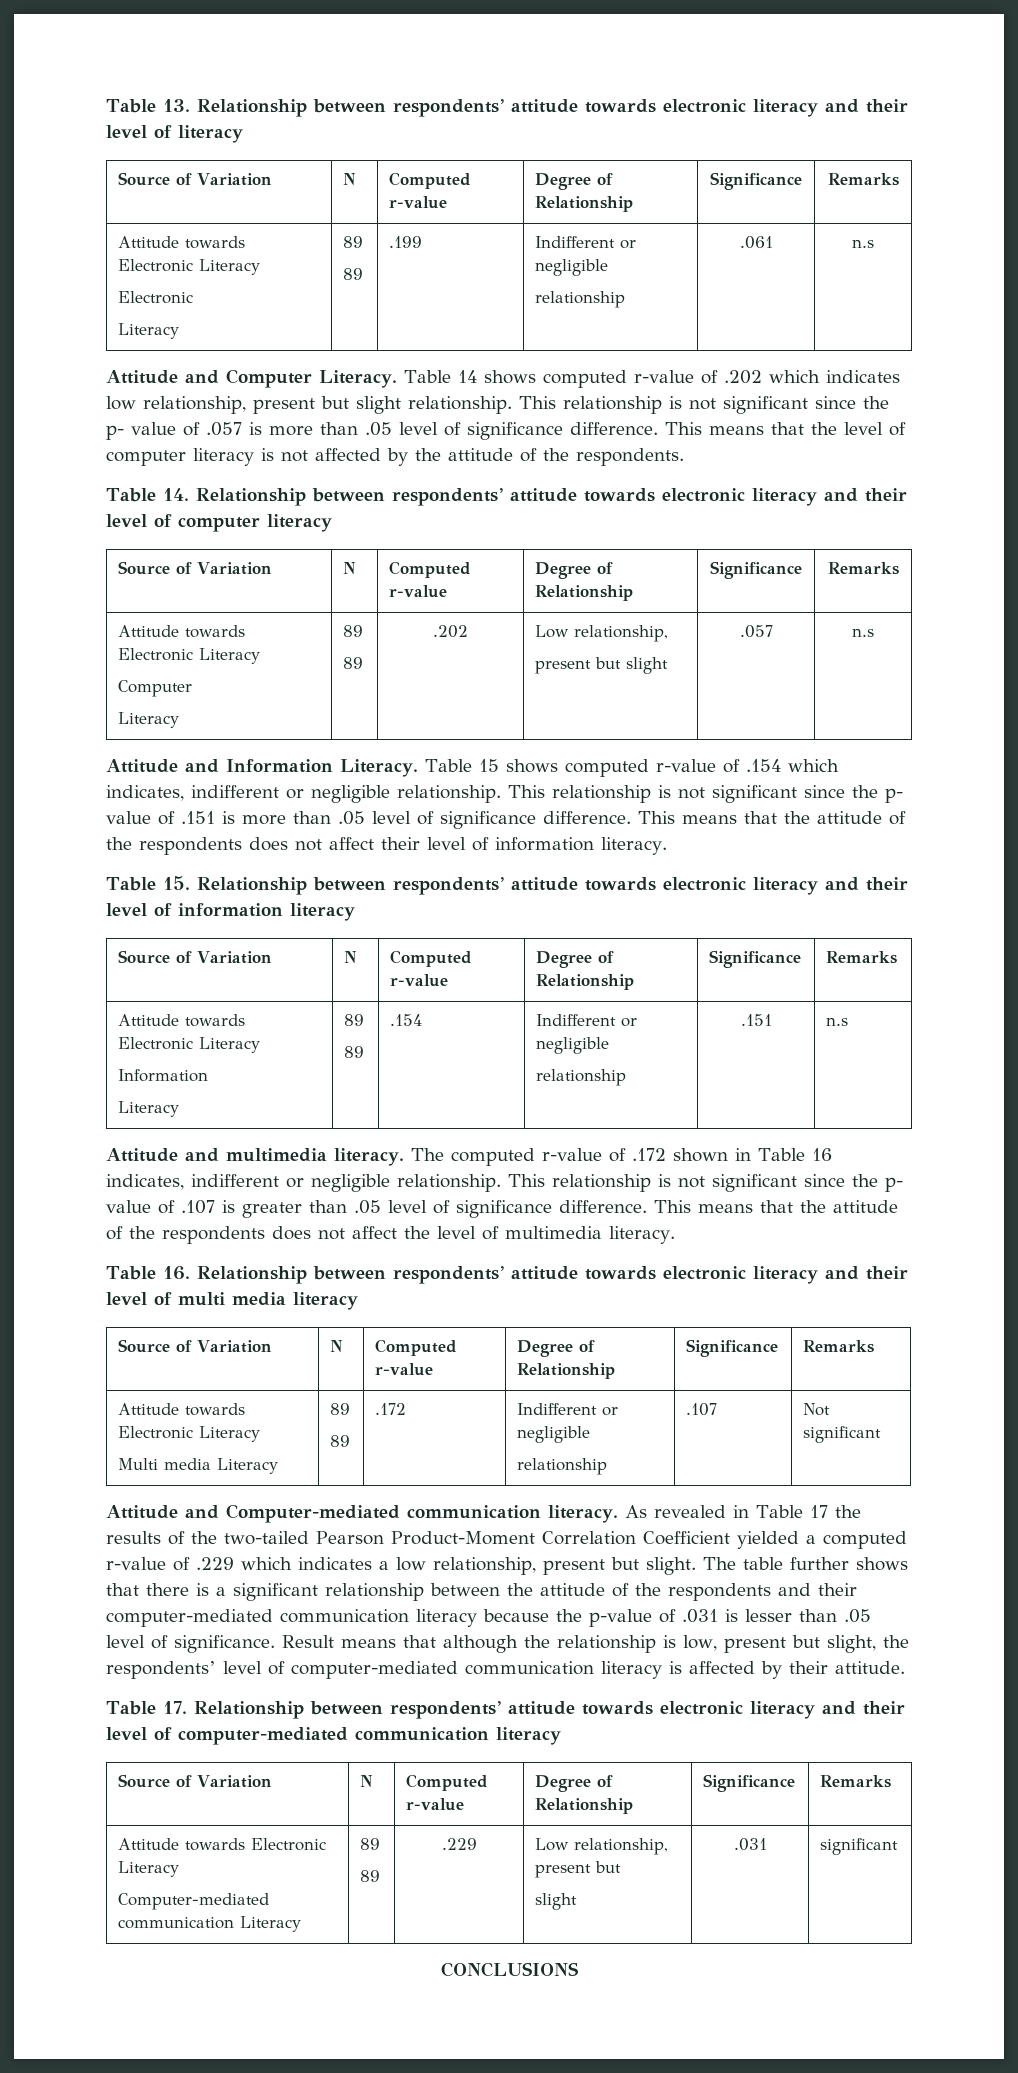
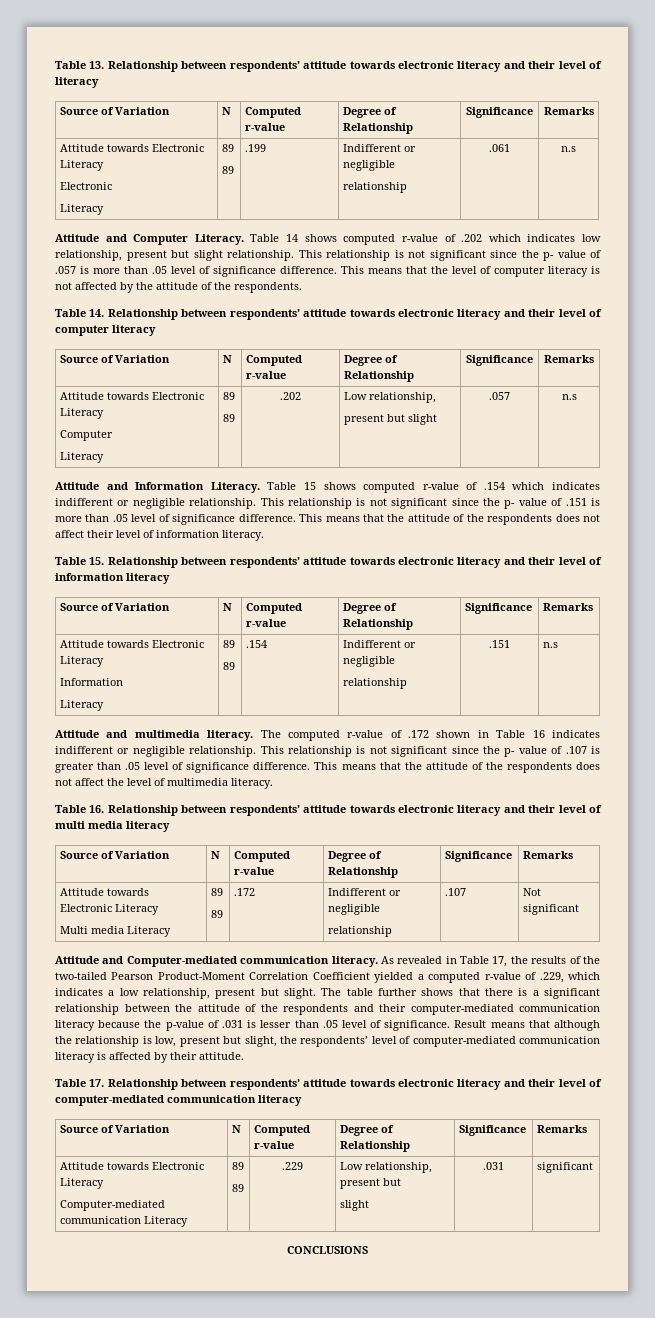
- Table 15 shows computed r-value of .154 which indicates, indifferent or negligible relationship.
+ Table 15 shows computed r-value of .154 which indicates indifferent or negligible relationship.
- The computed r-value of .172 shown in Table 16 indicates, indifferent or negligible relationship.
+ The computed r-value of .172 shown in Table 16 indicates indifferent or negligible relationship.
- As revealed in Table 17 the results of the two-tailed Pearson Product-Moment Correlation Coefficient yielded a computed r-value of .229 which indicates a low relationship, present but slight.
+ As revealed in Table 17, the results of the two-tailed Pearson Product-Moment Correlation Coefficient yielded a computed r-value of .229, which indicates a low relationship, present but slight.

